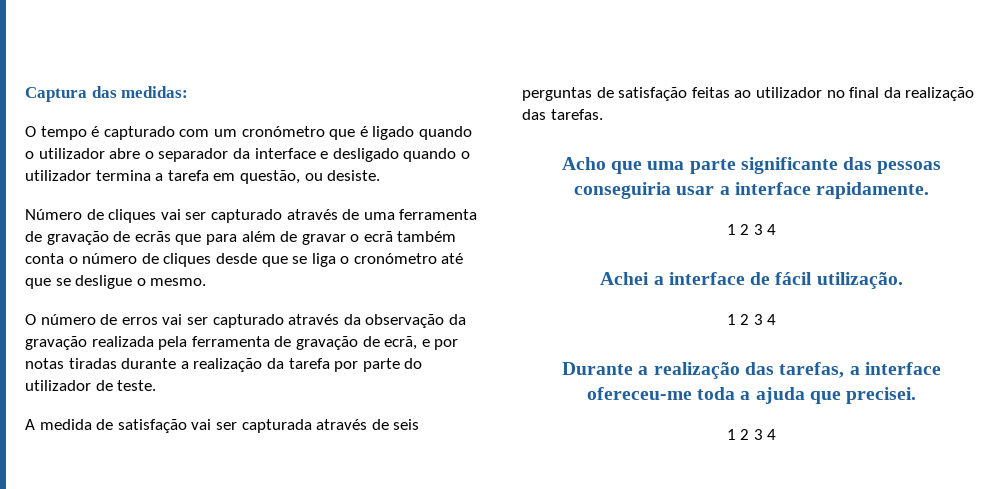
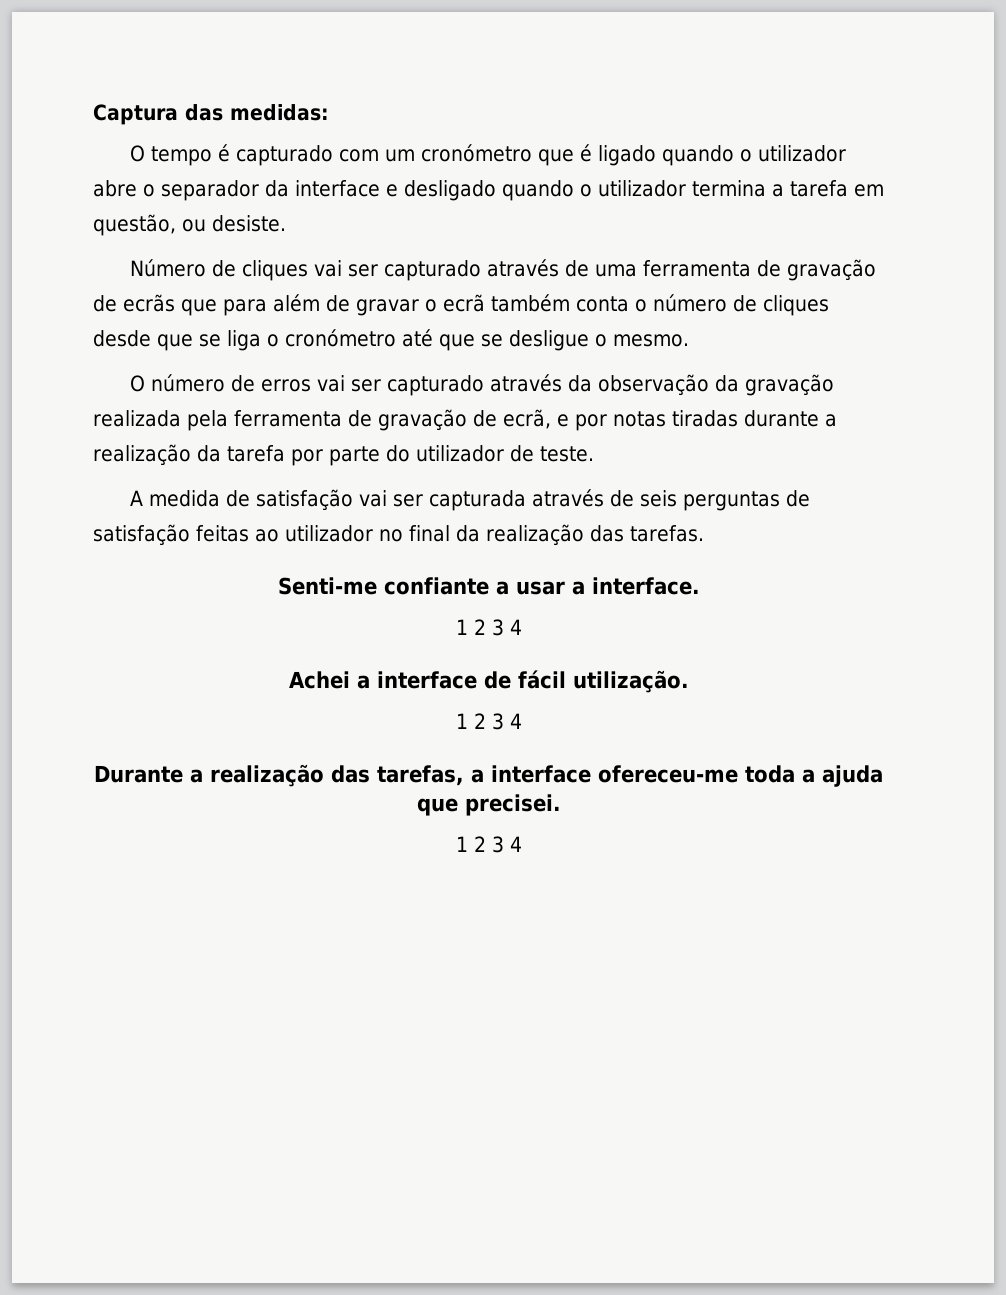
- Acho que uma parte significante das pessoas conseguiria usar a interface rapidamente.
+ Senti-me confiante a usar a interface.

